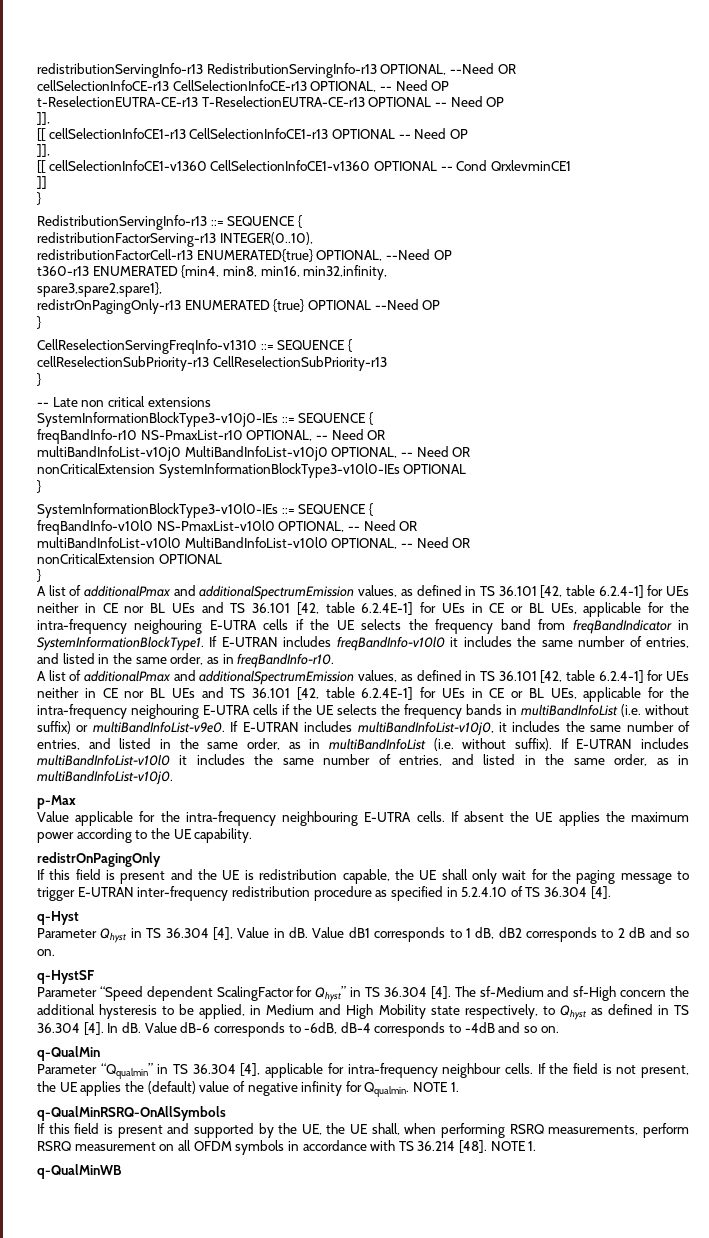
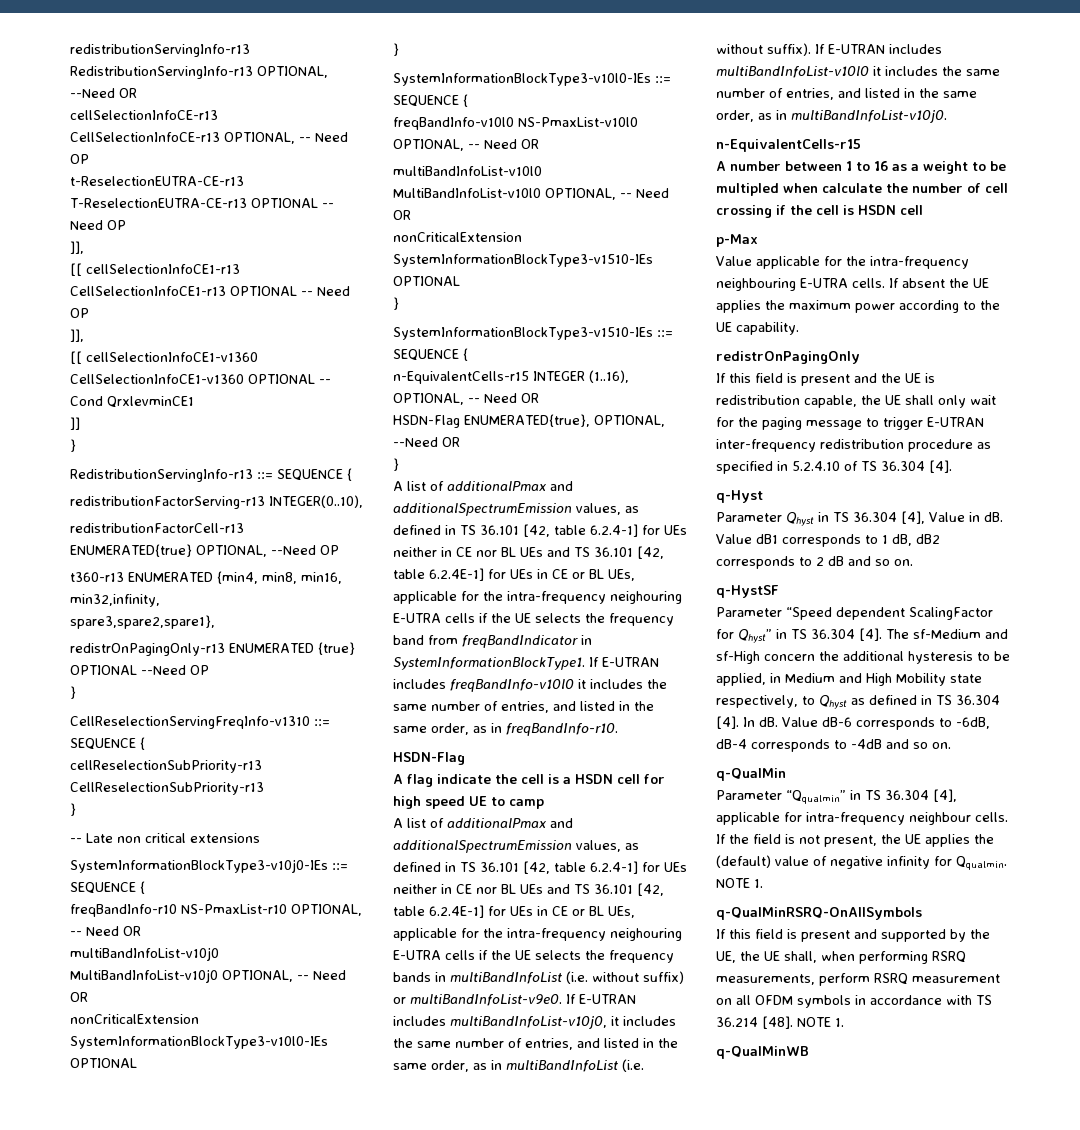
- nonCriticalExtension OPTIONAL
+ nonCriticalExtension SystemInformationBlockType3-v1510-IEs OPTIONAL
+ }
+ SystemInformationBlockType3-v1510-IEs ::= SEQUENCE {
+ n-EquivalentCells-r15 INTEGER (1..16), OPTIONAL, -- Need OR
+ HSDN-Flag ENUMERATED{true}, OPTIONAL, --Need OR
  If E-UTRAN includes freqBandInfo-v10l0 it includes the same number of entries, and listed in the same order, as in freqBandInfo-r10.
+ HSDN-Flag
+ A flag indicate the cell is a HSDN cell for high speed UE to camp
  If E-UTRAN includes multiBandInfoList-v10l0 it includes the same number of entries, and listed in the same order, as in multiBandInfoList-v10j0.
+ n-EquivalentCells-r15
+ A number between 1 to 16 as a weight to be multipled when calculate the number of cell crossing if the cell is HSDN cell

